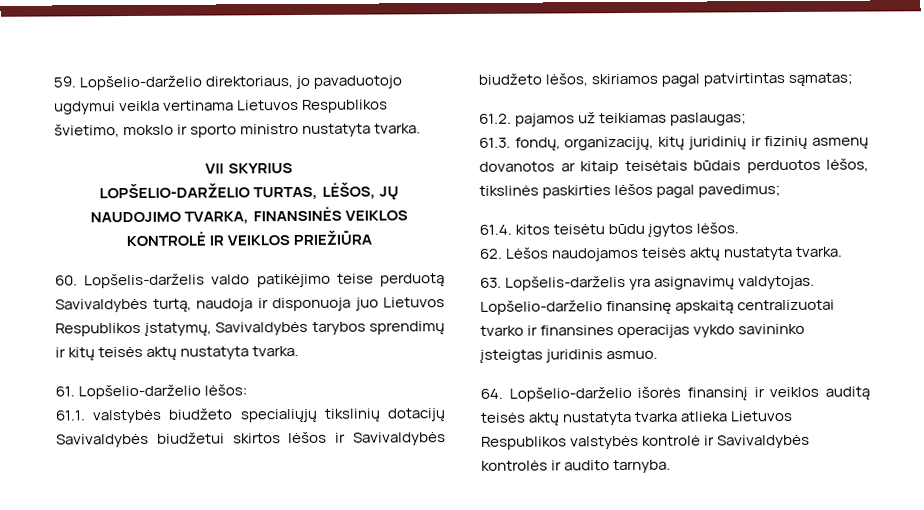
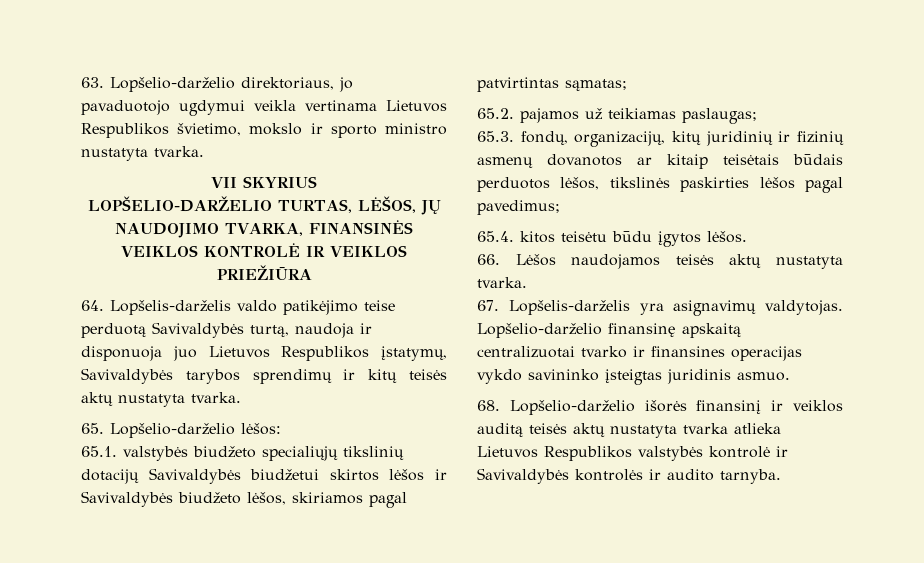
- 59. Lopšelio-darželio direktoriaus, jo pavaduotojo ugdymui veikla vertinama Lietuvos Respublikos švietimo, mokslo ir sporto ministro nustatyta tvarka.
+ 63. Lopšelio-darželio direktoriaus, jo pavaduotojo ugdymui veikla vertinama Lietuvos Respublikos švietimo, mokslo ir sporto ministro nustatyta tvarka.
- 60. Lopšelis-darželis valdo patikėjimo teise perduotą Savivaldybės turtą, naudoja ir disponuoja juo Lietuvos Respublikos įstatymų, Savivaldybės tarybos sprendimų ir kitų teisės aktų nustatyta tvarka.
+ 64. Lopšelis-darželis valdo patikėjimo teise perduotą Savivaldybės turtą, naudoja ir disponuoja juo Lietuvos Respublikos įstatymų, Savivaldybės tarybos sprendimų ir kitų teisės aktų nustatyta tvarka.
- 61. Lopšelio-darželio lėšos:
+ 65. Lopšelio-darželio lėšos:
- 61.1. valstybės biudžeto specialiųjų tikslinių dotacijų Savivaldybės biudžetui skirtos lėšos ir Savivaldybės biudžeto lėšos, skiriamos pagal patvirtintas sąmatas;
+ 65.1. valstybės biudžeto specialiųjų tikslinių dotacijų Savivaldybės biudžetui skirtos lėšos ir Savivaldybės biudžeto lėšos, skiriamos pagal patvirtintas sąmatas;
- 61.2. pajamos už teikiamas paslaugas;
+ 65.2. pajamos už teikiamas paslaugas;
- 61.3. fondų, organizacijų, kitų juridinių ir fizinių asmenų dovanotos ar kitaip teisėtais būdais perduotos lėšos, tikslinės paskirties lėšos pagal pavedimus;
+ 65.3. fondų, organizacijų, kitų juridinių ir fizinių asmenų dovanotos ar kitaip teisėtais būdais perduotos lėšos, tikslinės paskirties lėšos pagal pavedimus;
- 61.4. kitos teisėtu būdu įgytos lėšos.
+ 65.4. kitos teisėtu būdu įgytos lėšos.
- 62. Lėšos naudojamos teisės aktų nustatyta tvarka.
+ 66. Lėšos naudojamos teisės aktų nustatyta tvarka.
- 63. Lopšelis-darželis yra asignavimų valdytojas.
+ 67. Lopšelis-darželis yra asignavimų valdytojas.
- 64. Lopšelio-darželio išorės finansinį ir veiklos auditą teisės aktų nustatyta tvarka atlieka Lietuvos Respublikos valstybės kontrolė ir Savivaldybės kontrolės ir audito tarnyba.
+ 68. Lopšelio-darželio išorės finansinį ir veiklos auditą teisės aktų nustatyta tvarka atlieka Lietuvos Respublikos valstybės kontrolė ir Savivaldybės kontrolės ir audito tarnyba.

